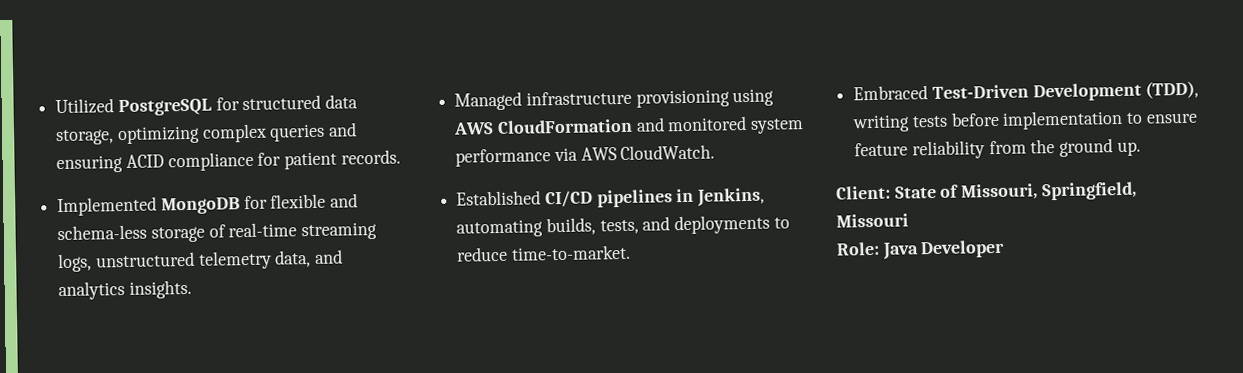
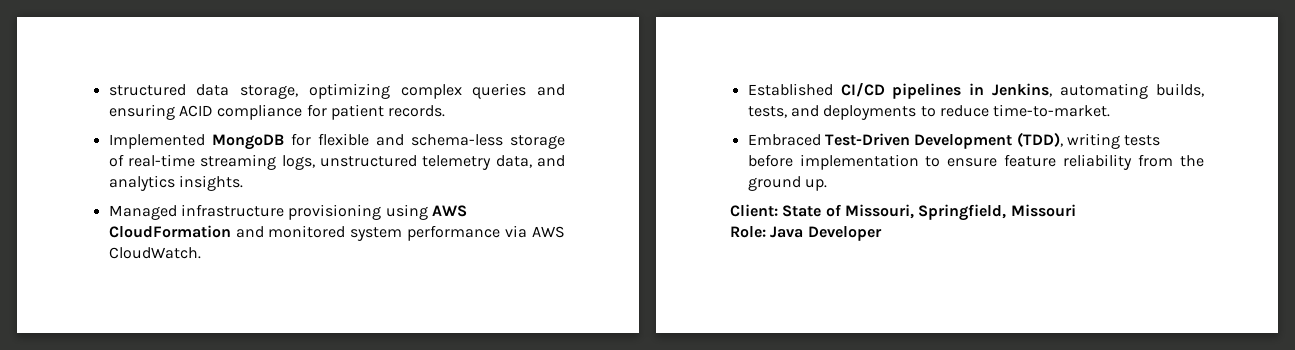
- Utilized PostgreSQL for structured data storage, optimizing complex queries and ensuring ACID compliance for patient records.
+ structured data storage, optimizing complex queries and ensuring ACID compliance for patient records.

